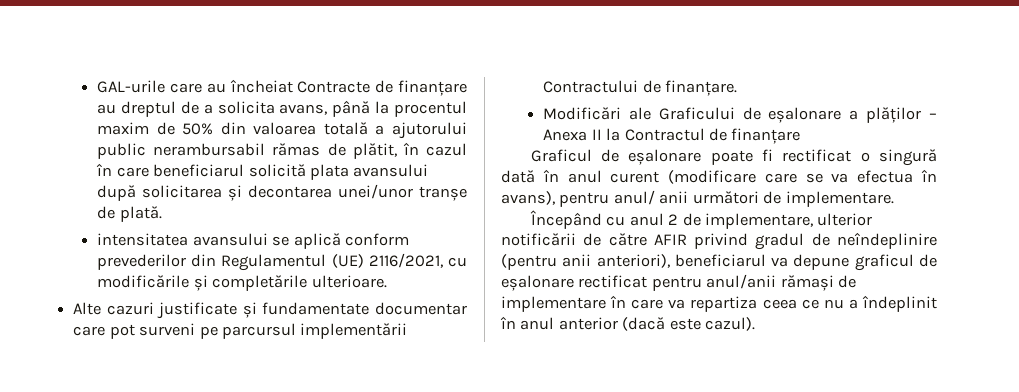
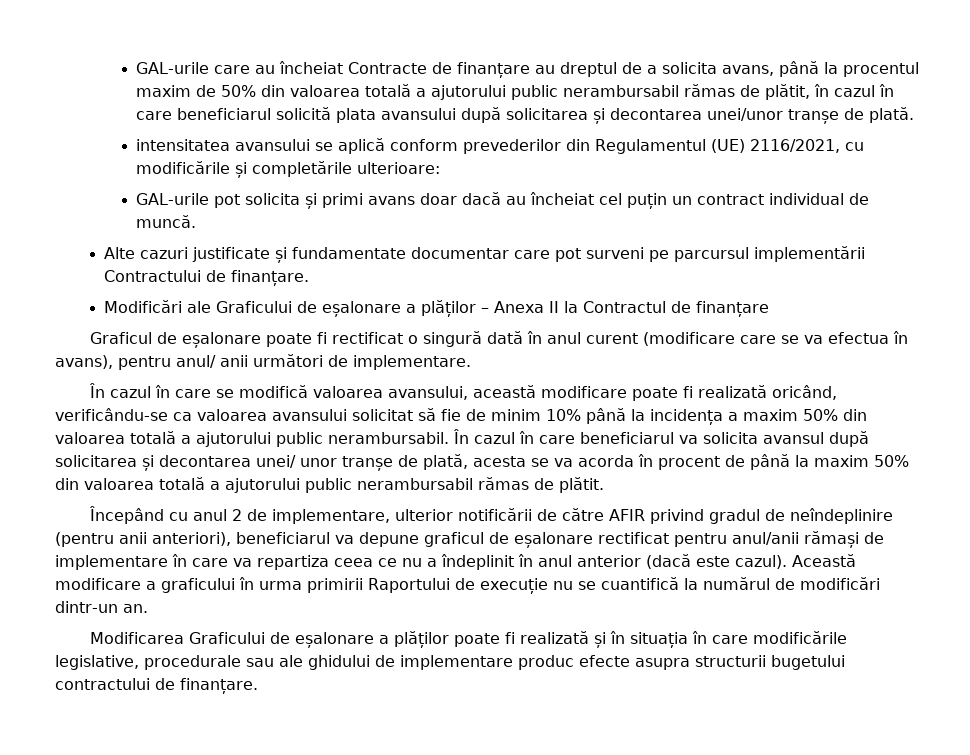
- intensitatea avansului se aplică conform prevederilor din Regulamentul (UE) 2116/2021, cu modificările și completările ulterioare.
+ intensitatea avansului se aplică conform prevederilor din Regulamentul (UE) 2116/2021, cu modificările și completările ulterioare:
+ GAL-urile pot solicita și primi avans doar dacă au încheiat cel puțin un contract individual de muncă.
+ În cazul în care se modifică valoarea avansului, această modificare poate fi realizată oricând, verificându-se ca valoarea avansului solicitat să fie de minim 10% până la incidența a maxim 50% din valoarea totală a ajutorului public nerambursabil. În cazul în care beneficiarul va solicita avansul după solicitarea și decontarea unei/ unor tranșe de plată, acesta se va acorda în procent de până la maxim 50% din valoarea totală a ajutorului public nerambursabil rămas de plătit.
+ Această modificare a graficului în urma primirii Raportului de execuție nu se cuantifică la numărul de modificări dintr-un an.
+ Modificarea Graficului de eșalonare a plăților poate fi realizată și în situația în care modificările legislative, procedurale sau ale ghidului de implementare produc efecte asupra structurii bugetului contractului de finanțare.

